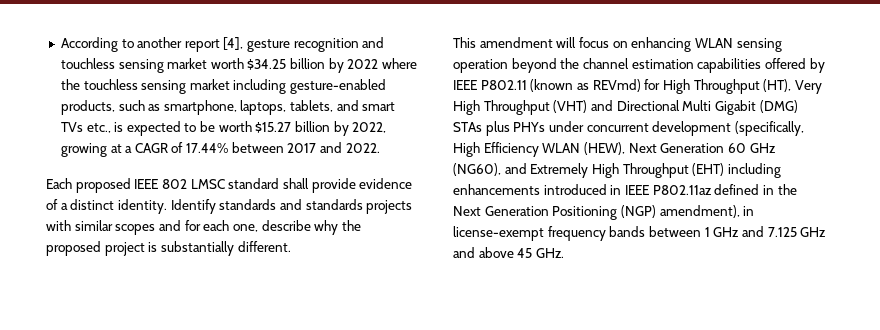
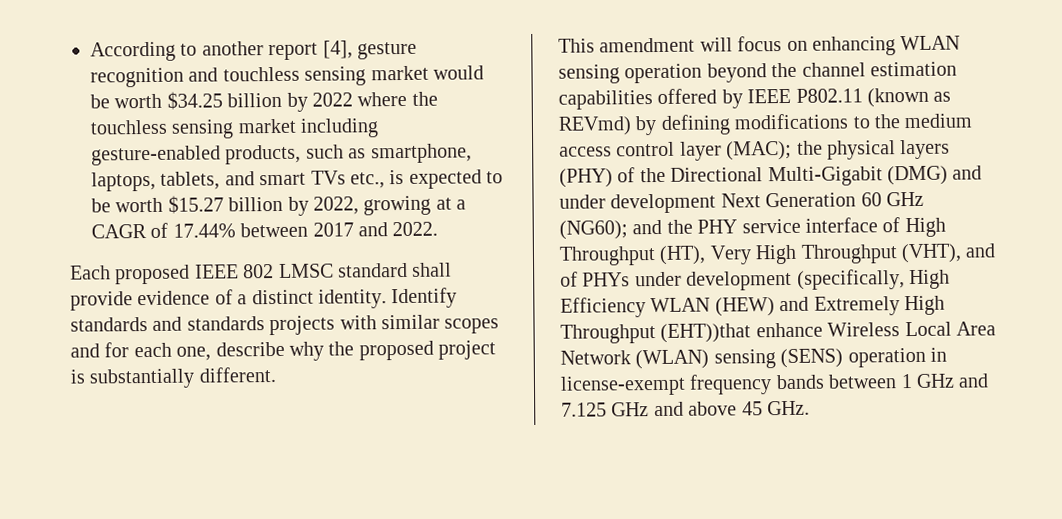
- According to another report [4], gesture recognition and touchless sensing market worth $34.25 billion by 2022 where the touchless sensing market including gesture-enabled products, such as smartphone, laptops, tablets, and smart TVs etc., is expected to be worth $15.27 billion by 2022, growing at a CAGR of 17.44% between 2017 and 2022.
+ According to another report [4], gesture recognition and touchless sensing market would be worth $34.25 billion by 2022 where the touchless sensing market including gesture-enabled products, such as smartphone, laptops, tablets, and smart TVs etc., is expected to be worth $15.27 billion by 2022, growing at a CAGR of 17.44% between 2017 and 2022.
- This amendment will focus on enhancing WLAN sensing operation beyond the channel estimation capabilities offered by IEEE P802.11 (known as REVmd) for High Throughput (HT), Very High Throughput (VHT) and Directional Multi Gigabit (DMG) STAs plus PHYs under concurrent development (specifically, High Efficiency WLAN (HEW), Next Generation 60 GHz (NG60), and Extremely High Throughput (EHT) including enhancements introduced in IEEE P802.11az defined in the Next Generation Positioning (NGP) amendment), in license-exempt frequency bands between 1 GHz and 7.125 GHz and above 45 GHz.
+ This amendment will focus on enhancing WLAN sensing operation beyond the channel estimation capabilities offered by IEEE P802.11 (known as REVmd) by defining modifications to the medium access control layer (MAC); the physical layers (PHY) of the Directional Multi-Gigabit (DMG) and under development Next Generation 60 GHz (NG60); and the PHY service interface of High Throughput (HT), Very High Throughput (VHT), and of PHYs under development (specifically, High Efficiency WLAN (HEW) and Extremely High Throughput (EHT))that enhance Wireless Local Area Network (WLAN) sensing (SENS) operation in license-exempt frequency bands between 1 GHz and 7.125 GHz and above 45 GHz.

